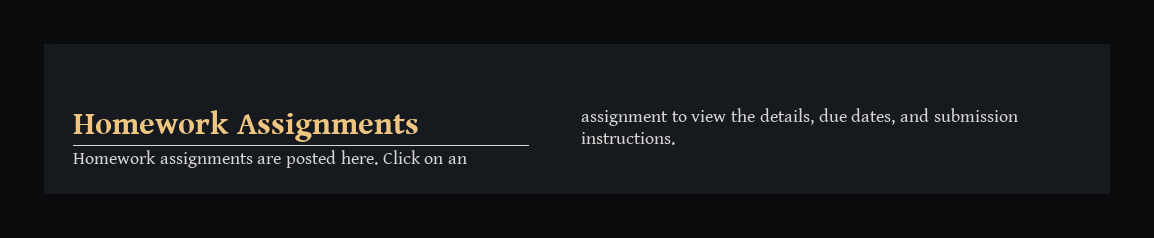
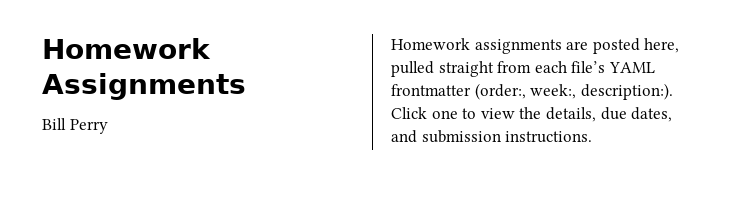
+ Bill Perry
- Homework assignments are posted here. Click on an assignment to view the details, due dates, and submission instructions.
+ Homework assignments are posted here, pulled straight from each file’s YAML frontmatter (order:, week:, description:). Click one to view the details, due dates, and submission instructions.

